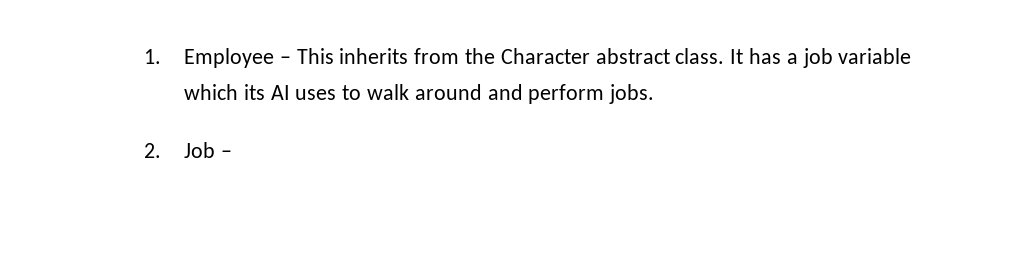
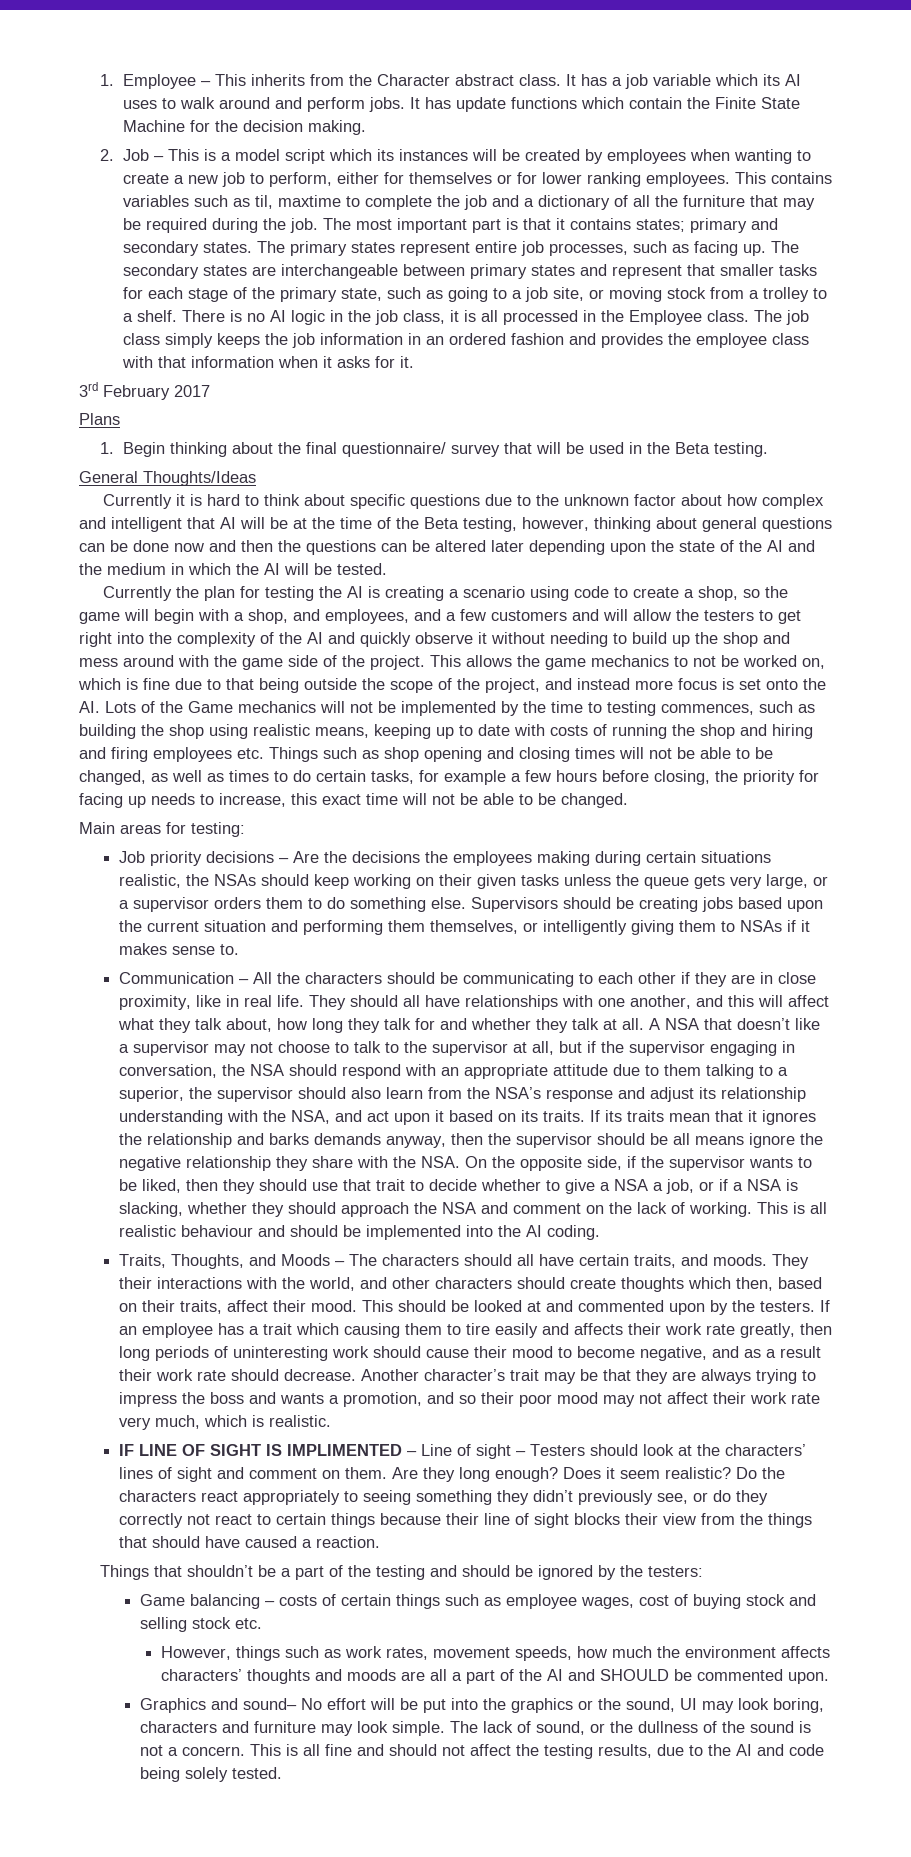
- It has a job variable which its AI uses to walk around and perform jobs.
- 2. Job –
+ It has a job variable which its AI uses to walk around and perform jobs. It has update functions which contain the Finite State Machine for the decision making.
+ 2. Job – This is a model script which its instances will be created by employees when wanting to create a new job to perform, either for themselves or for lower ranking employees. This contains variables such as til, maxtime to complete the job and a dictionary of all the furniture that may be required during the job. The most important part is that it contains states; primary and secondary states. The primary states represent entire job processes, such as facing up. The secondary states are interchangeable between primary states and represent that smaller tasks for each stage of the primary state, such as going to a job site, or moving stock from a trolley to a shelf. There is no AI logic in the job class, it is all processed in the Employee class. The job class simply keeps the job information in an ordered fashion and provides the employee class with that information when it asks for it.
+ 3rd February 2017
+ Plans
+ 1. Begin thinking about the final questionnaire/ survey that will be used in the Beta testing.
+ General Thoughts/Ideas
+ Currently it is hard to think about specific questions due to the unknown factor about how complex and intelligent that AI will be at the time of the Beta testing, however, thinking about general questions can be done now and then the questions can be altered later depending upon the state of the AI and the medium in which the AI will be tested.
+ Currently the plan for testing the AI is creating a scenario using code to create a shop, so the game will begin with a shop, and employees, and a few customers and will allow the testers to get right into the complexity of the AI and quickly observe it without needing to build up the shop and mess around with the game side of the project. This allows the game mechanics to not be worked on, which is fine due to that being outside the scope of the project, and instead more focus is set onto the AI. Lots of the Game mechanics will not be implemented by the time to testing commences, such as building the shop using realistic means, keeping up to date with costs of running the shop and hiring and firing employees etc. Things such as shop opening and closing times will not be able to be changed, as well as times to do certain tasks, for example a few hours before closing, the priority for facing up needs to increase, this exact time will not be able to be changed.
+ Main areas for testing:
+ Job priority decisions – Are the decisions the employees making during certain situations realistic, the NSAs should keep working on their given tasks unless the queue gets very large, or a supervisor orders them to do something else. Supervisors should be creating jobs based upon the current situation and performing them themselves, or intelligently giving them to NSAs if it makes sense to.
+ Communication – All the characters should be communicating to each other if they are in close proximity, like in real life. They should all have relationships with one another, and this will affect what they talk about, how long they talk for and whether they talk at all. A NSA that doesn’t like a supervisor may not choose to talk to the supervisor at all, but if the supervisor engaging in conversation, the NSA should respond with an appropriate attitude due to them talking to a superior, the supervisor should also learn from the NSA’s response and adjust its relationship understanding with the NSA, and act upon it based on its traits. If its traits mean that it ignores the relationship and barks demands anyway, then the supervisor should be all means ignore the negative relationship they share with the NSA. On the opposite side, if the supervisor wants to be liked, then they should use that trait to decide whether to give a NSA a job, or if a NSA is slacking, whether they should approach the NSA and comment on the lack of working. This is all realistic behaviour and should be implemented into the AI coding.
+ Traits, Thoughts, and Moods – The characters should all have certain traits, and moods. They their interactions with the world, and other characters should create thoughts which then, based on their traits, affect their mood. This should be looked at and commented upon by the testers. If an employee has a trait which causing them to tire easily and affects their work rate greatly, then long periods of uninteresting work should cause their mood to become negative, and as a result their work rate should decrease. Another character’s trait may be that they are always trying to impress the boss and wants a promotion, and so their poor mood may not affect their work rate very much, which is realistic.
+ IF LINE OF SIGHT IS IMPLIMENTED – Line of sight – Testers should look at the characters’ lines of sight and comment on them. Are they long enough? Does it seem realistic? Do the characters react appropriately to seeing something they didn’t previously see, or do they correctly not react to certain things because their line of sight blocks their view from the things that should have caused a reaction.
+ Things that shouldn’t be a part of the testing and should be ignored by the testers:
+ Game balancing – costs of certain things such as employee wages, cost of buying stock and selling stock etc.
+ However, things such as work rates, movement speeds, how much the environment affects characters’ thoughts and moods are all a part of the AI and SHOULD be commented upon.
+ Graphics and sound– No effort will be put into the graphics or the sound, UI may look boring, characters and furniture may look simple. The lack of sound, or the dullness of the sound is not a concern. This is all fine and should not affect the testing results, due to the AI and code being solely tested.

